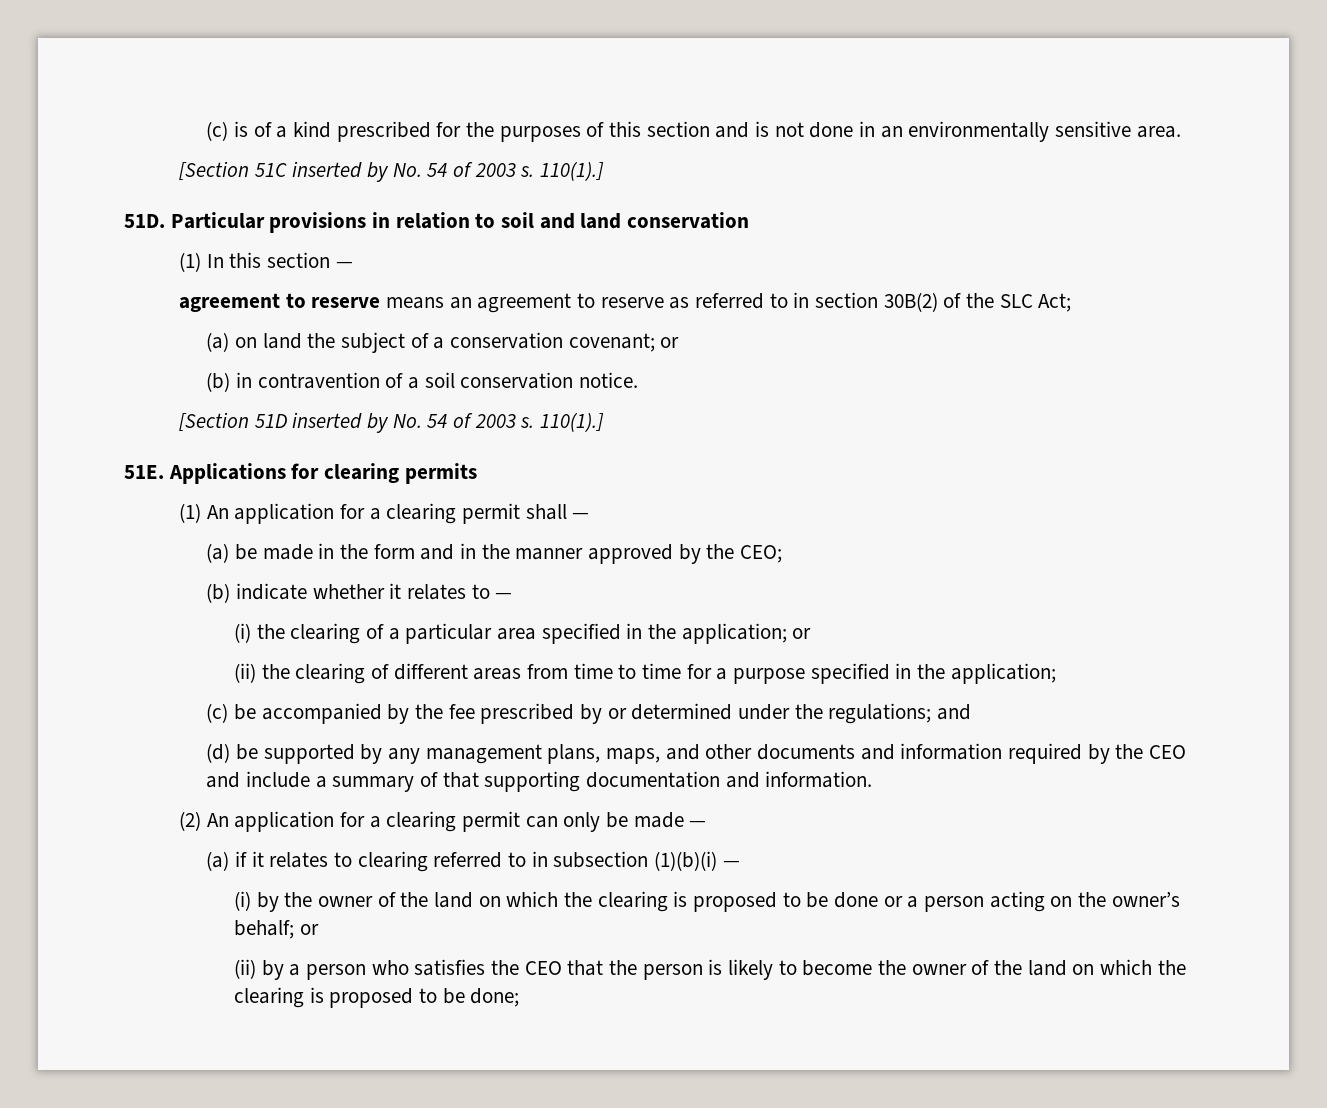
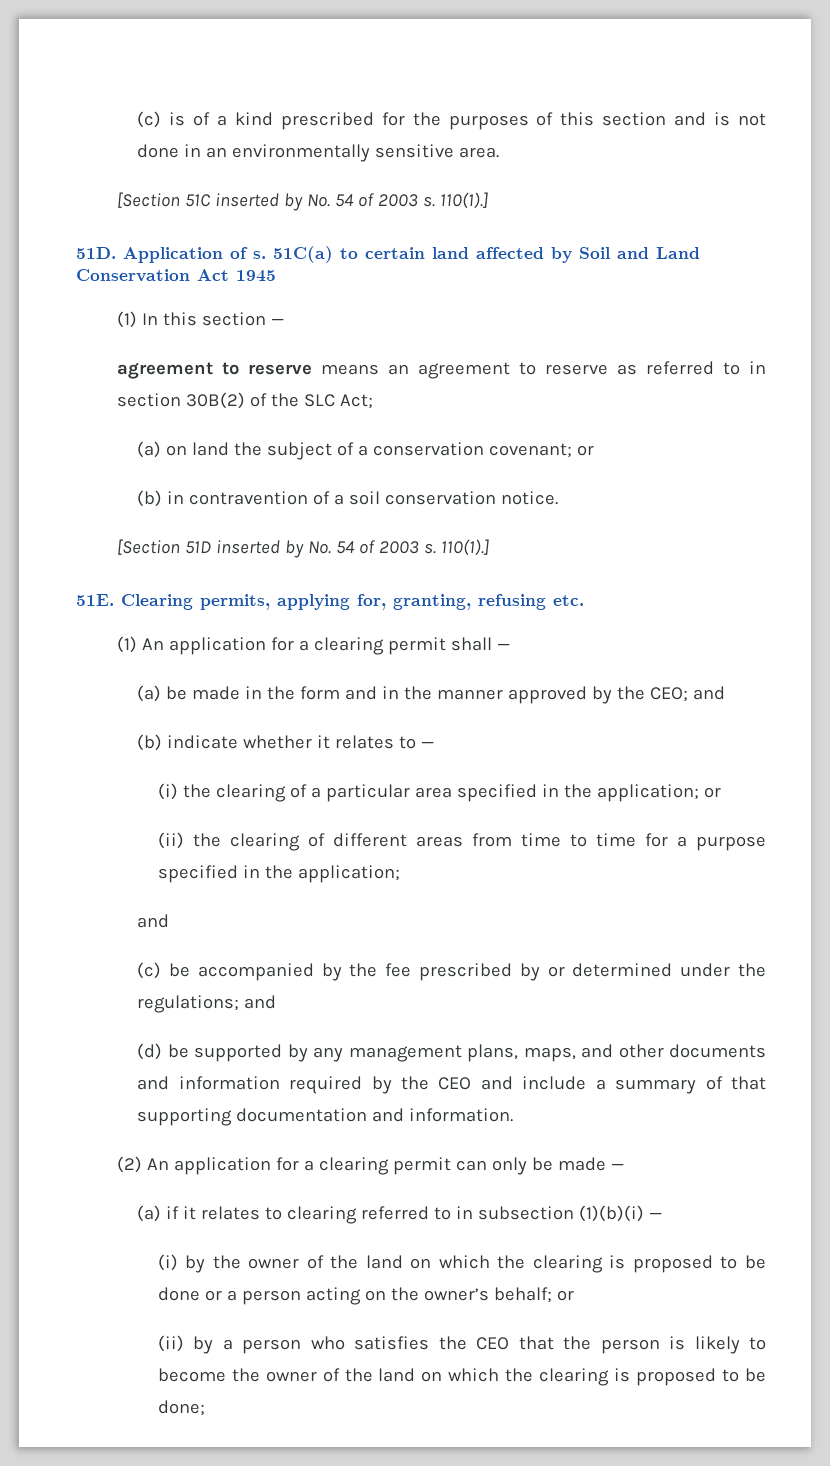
- Particular provisions in relation to soil and land conservation
+ Application of s. 51C(a) to certain land affected by Soil and Land Conservation Act 1945
- Applications for clearing permits
+ Clearing permits, applying for, granting, refusing etc.
- (a) be made in the form and in the manner approved by the CEO;
+ (a) be made in the form and in the manner approved by the CEO; and
  (ii) the clearing of different areas from time to time for a purpose specified in the application;
+ and

